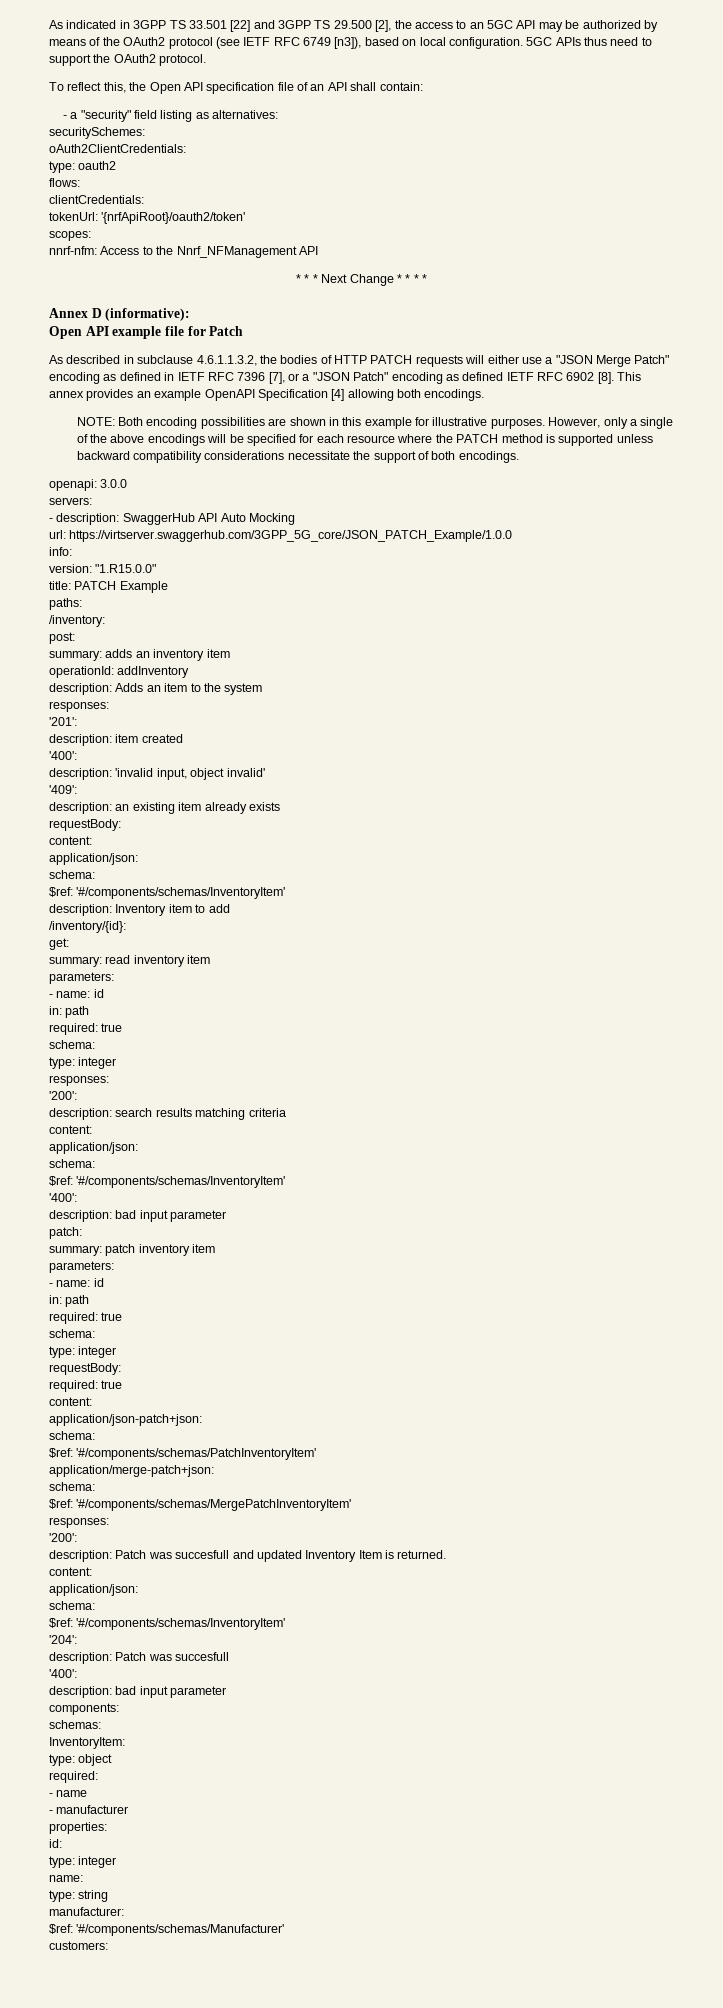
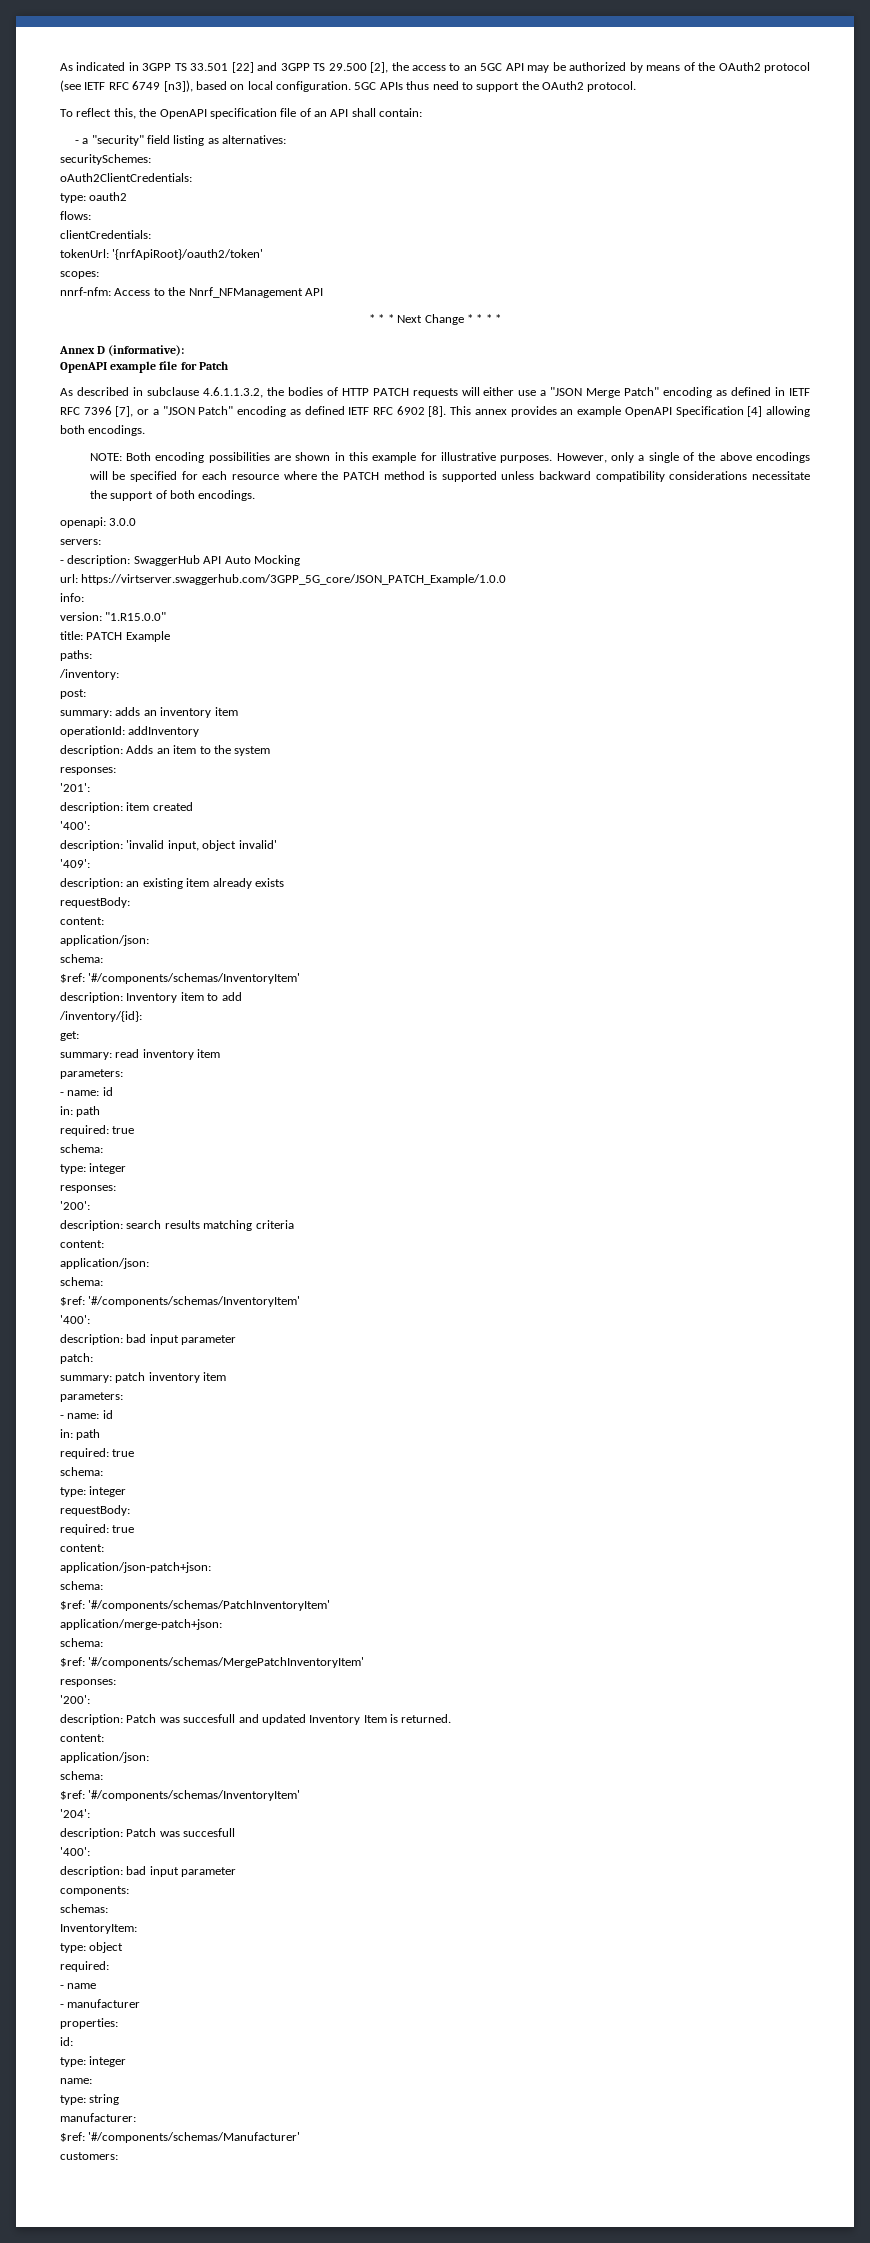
- To reflect this, the Open API specification file of an API shall contain:
+ To reflect this, the OpenAPI specification file of an API shall contain:
- Open API example file for Patch
+ OpenAPI example file for Patch

